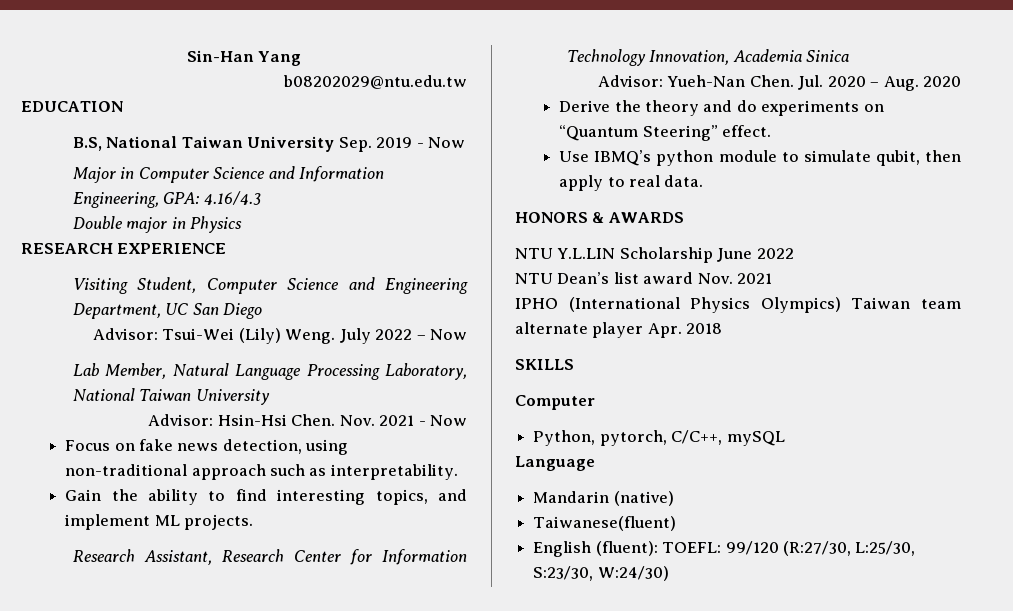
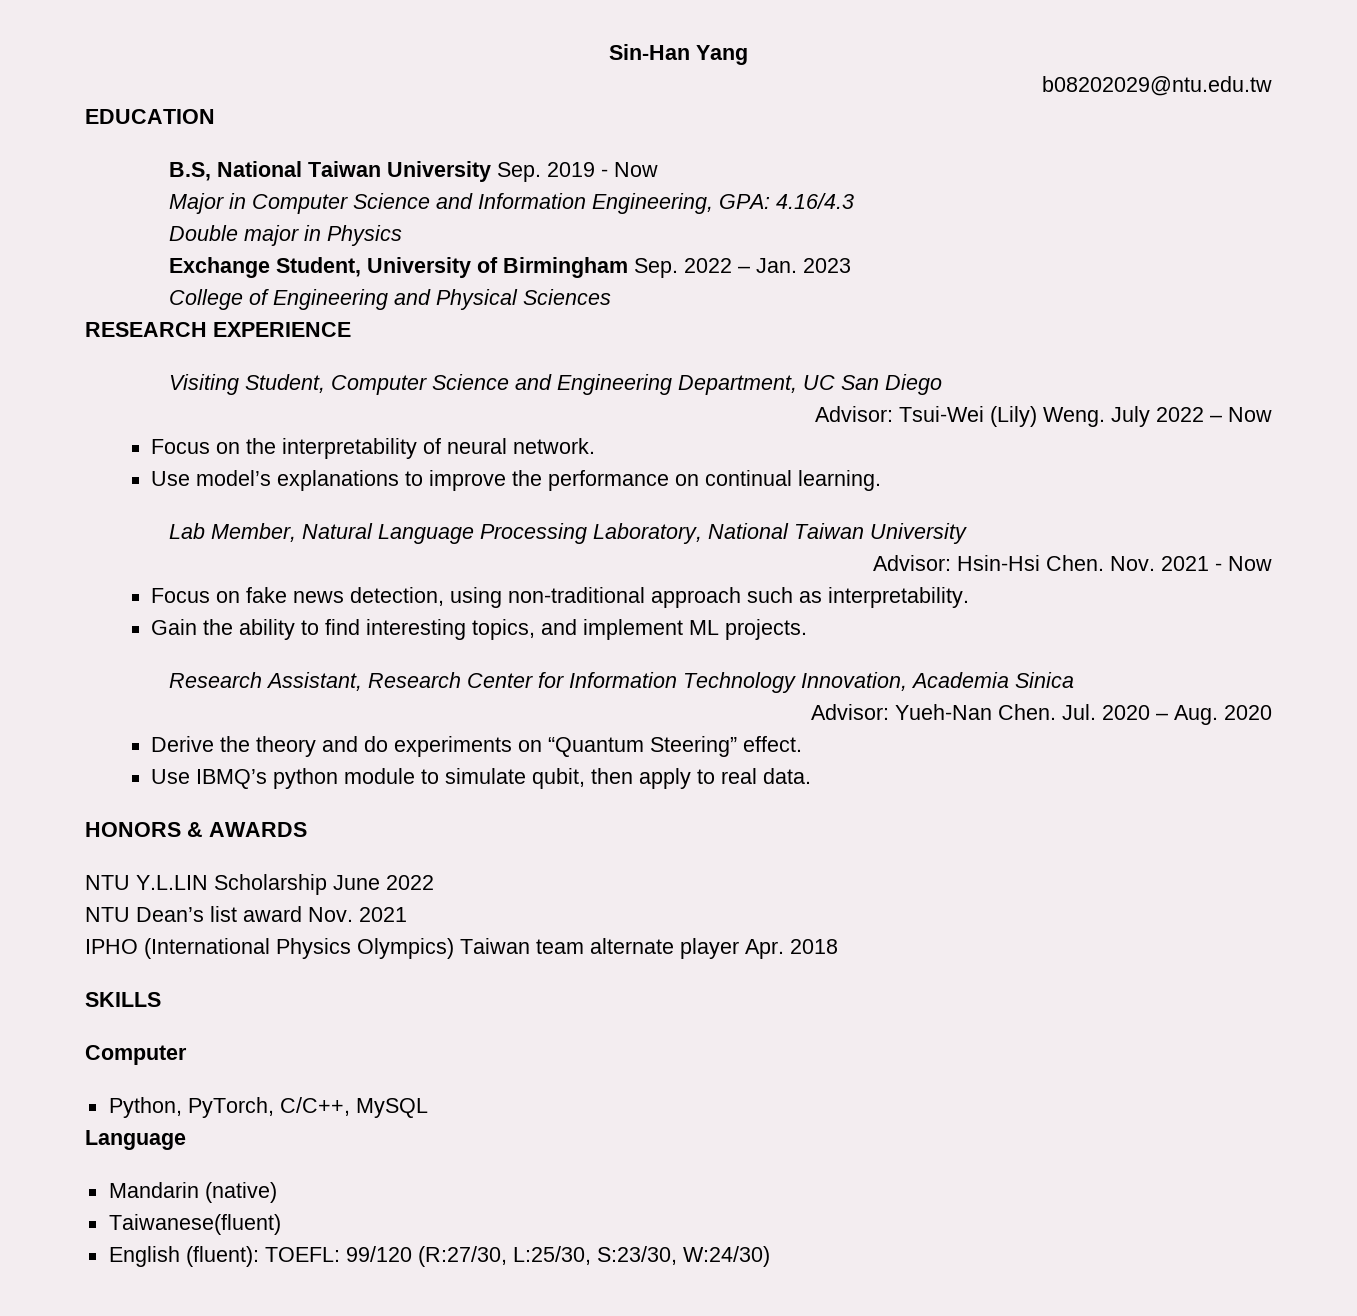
+ Exchange Student, University of Birmingham Sep. 2022 – Jan. 2023
+ College of Engineering and Physical Sciences
+ Focus on the interpretability of neural network.
+ Use model’s explanations to improve the performance on continual learning.
- Python, pytorch, C/C++, mySQL
+ Python, PyTorch, C/C++, MySQL

